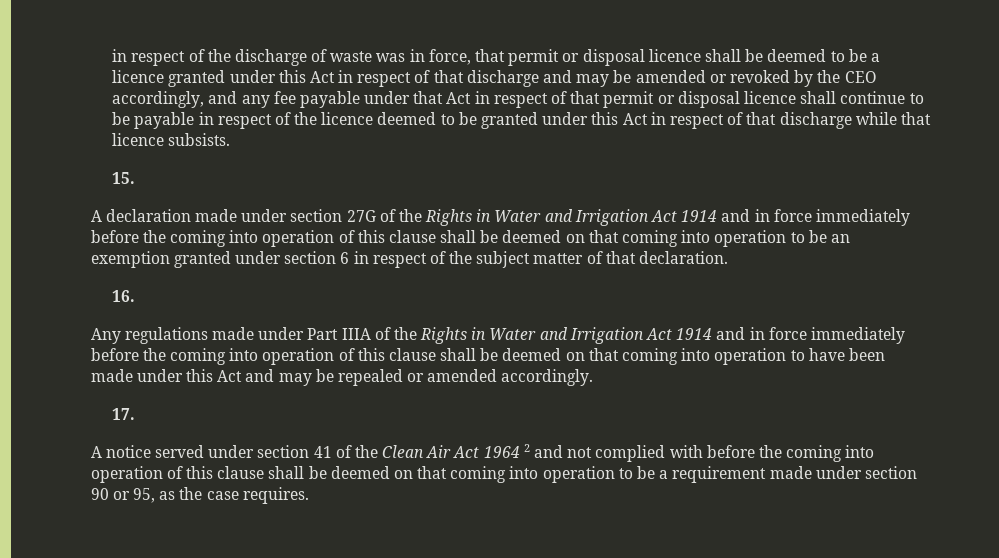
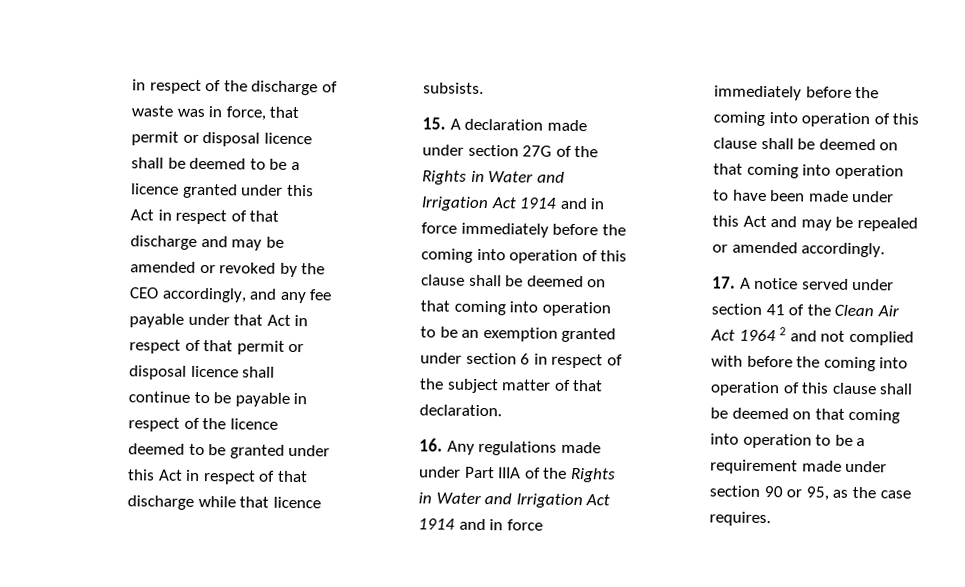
- 15.
- A declaration made under section 27G of the Rights in Water and Irrigation Act 1914 and in force immediately before the coming into operation of this clause shall be deemed on that coming into operation to be an exemption granted under section 6 in respect of the subject matter of that declaration.
+ 15. A declaration made under section 27G of the Rights in Water and Irrigation Act 1914 and in force immediately before the coming into operation of this clause shall be deemed on that coming into operation to be an exemption granted under section 6 in respect of the subject matter of that declaration.
- 16.
- Any regulations made under Part IIIA of the Rights in Water and Irrigation Act 1914 and in force immediately before the coming into operation of this clause shall be deemed on that coming into operation to have been made under this Act and may be repealed or amended accordingly.
+ 16. Any regulations made under Part IIIA of the Rights in Water and Irrigation Act 1914 and in force immediately before the coming into operation of this clause shall be deemed on that coming into operation to have been made under this Act and may be repealed or amended accordingly.
- 17.
- A notice served under section 41 of the Clean Air Act 1964 2 and not complied with before the coming into operation of this clause shall be deemed on that coming into operation to be a requirement made under section 90 or 95, as the case requires.
+ 17. A notice served under section 41 of the Clean Air Act 1964 2 and not complied with before the coming into operation of this clause shall be deemed on that coming into operation to be a requirement made under section 90 or 95, as the case requires.

